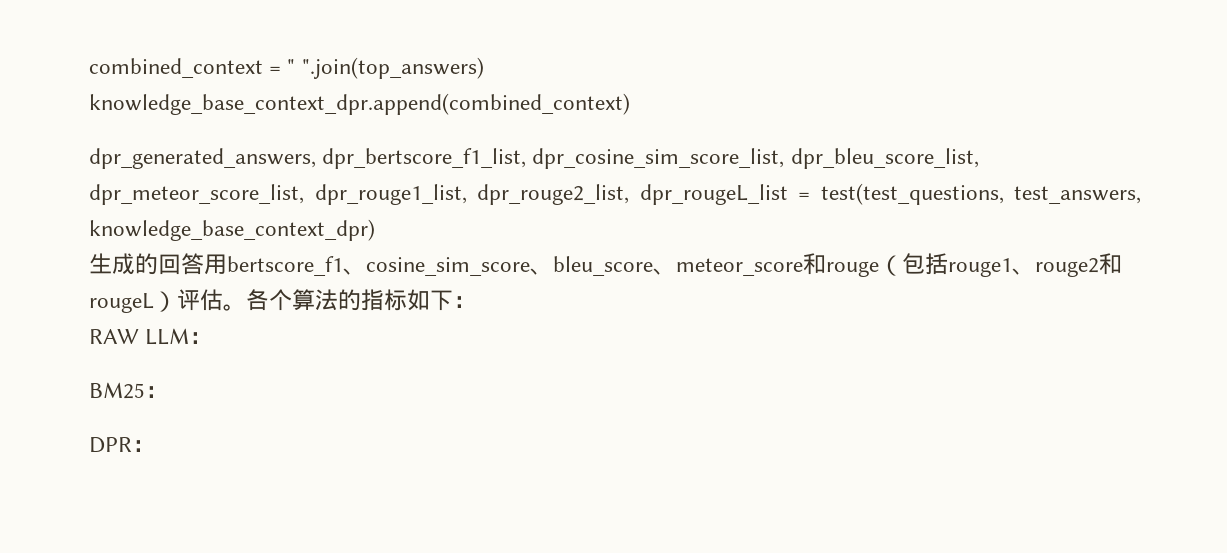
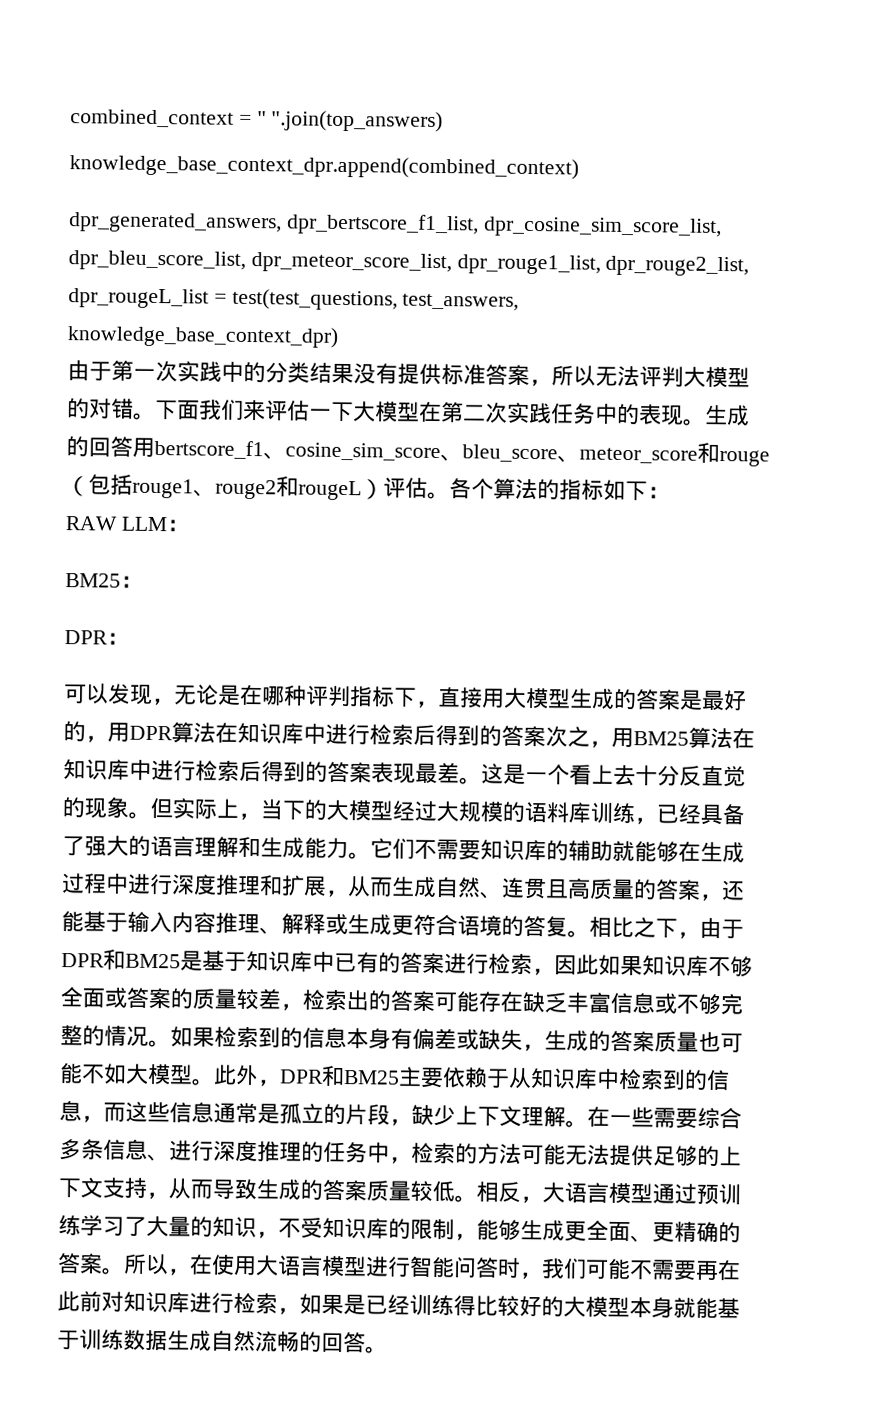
+ 由于第一次实践中的分类结果没有提供标准答案，所以无法评判大模型的对错。下面我们来评估一下大模型在第二次实践任务中的表现。
+ 可以发现，无论是在哪种评判指标下，直接用大模型生成的答案是最好的，用DPR算法在知识库中进行检索后得到的答案次之，用BM25算法在知识库中进行检索后得到的答案表现最差。这是一个看上去十分反直觉的现象。但实际上，当下的大模型经过大规模的语料库训练，已经具备了强大的语言理解和生成能力。它们不需要知识库的辅助就能够在生成过程中进行深度推理和扩展，从而生成自然、连贯且高质量的答案，还能基于输入内容推理、解释或生成更符合语境的答复。相比之下，由于DPR和BM25是基于知识库中已有的答案进行检索，因此如果知识库不够全面或答案的质量较差，检索出的答案可能存在缺乏丰富信息或不够完整的情况。如果检索到的信息本身有偏差或缺失，生成的答案质量也可能不如大模型。此外，DPR和BM25主要依赖于从知识库中检索到的信息，而这些信息通常是孤立的片段，缺少上下文理解。在一些需要综合多条信息、进行深度推理的任务中，检索的方法可能无法提供足够的上下文支持，从而导致生成的答案质量较低。相反，大语言模型通过预训练学习了大量的知识，不受知识库的限制，能够生成更全面、更精确的答案。所以，在使用大语言模型进行智能问答时，我们可能不需要再在此前对知识库进行检索，如果是已经训练得比较好的大模型本身就能基于训练数据生成自然流畅的回答。

